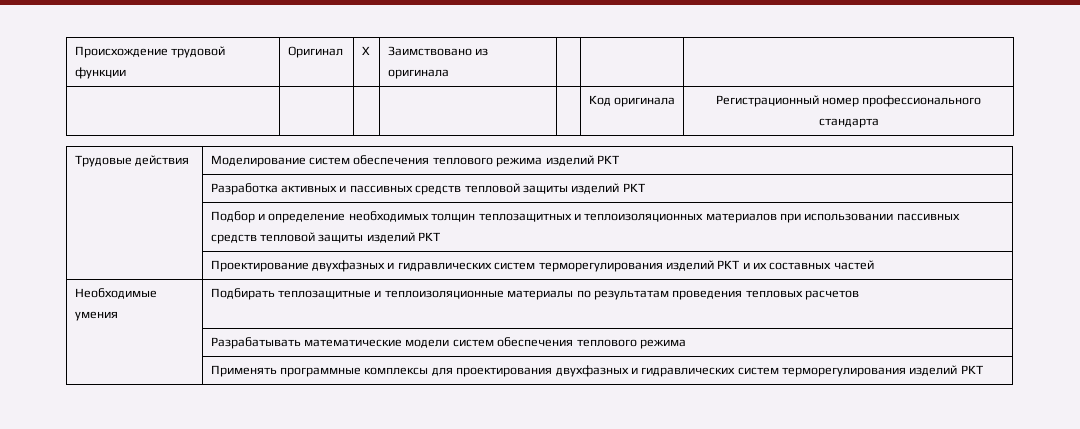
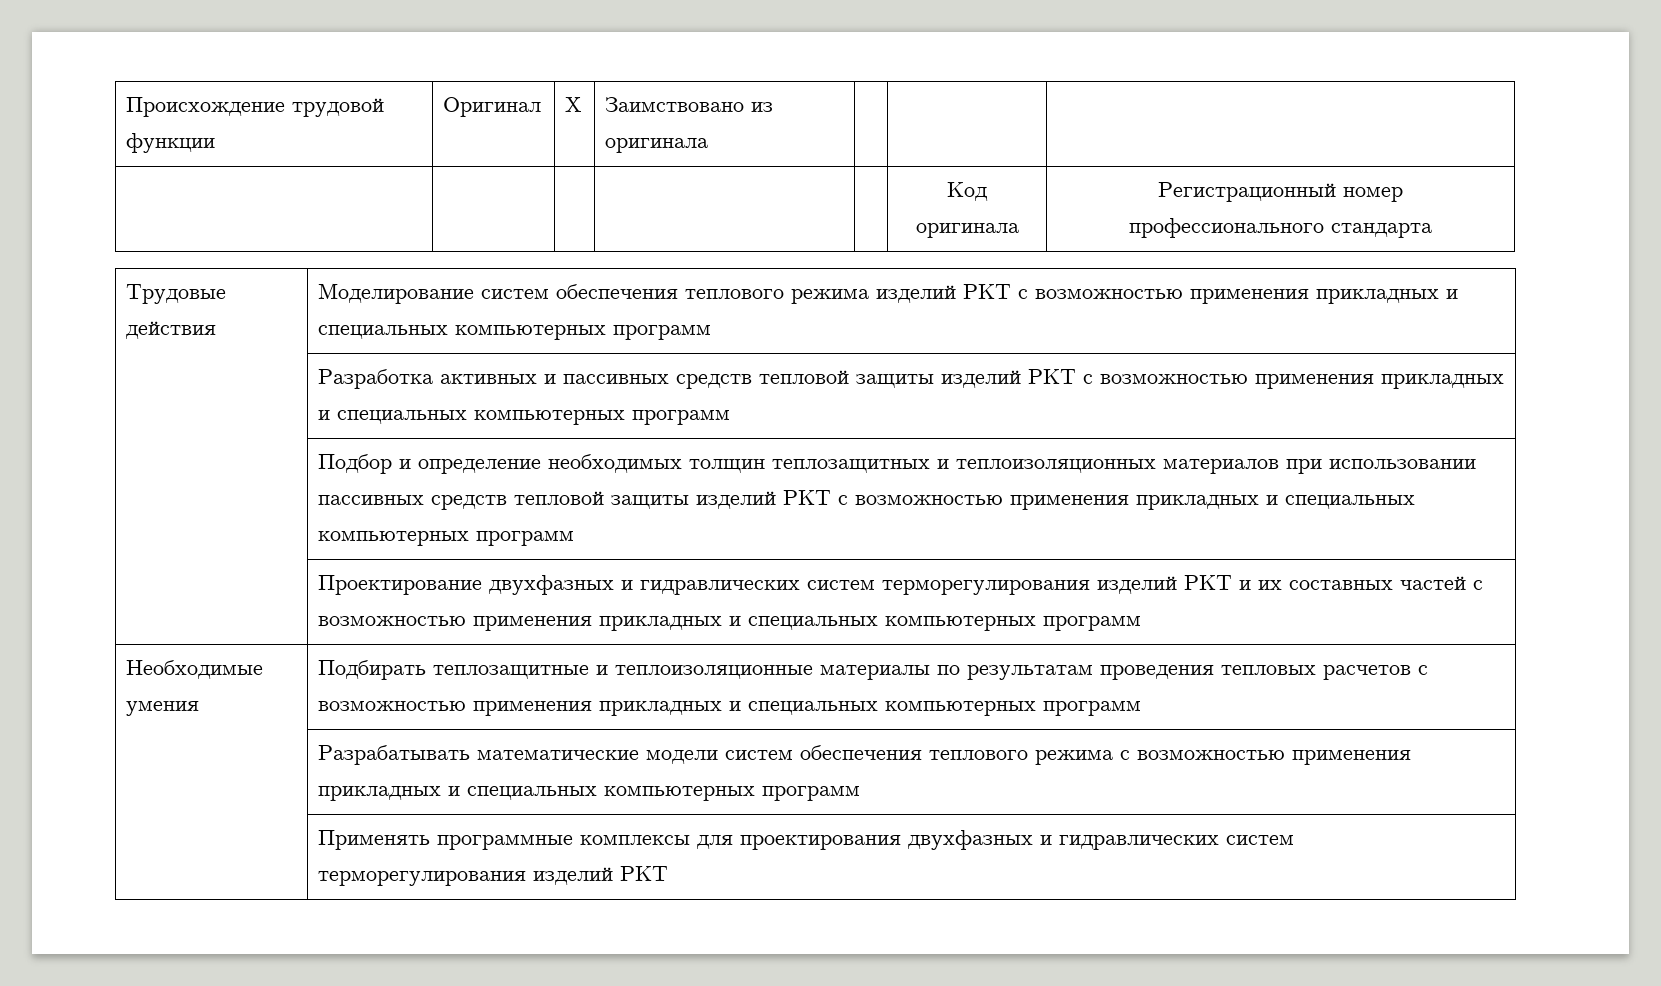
- Трудовые действия | Моделирование систем обеспечения теплового режима изделий РКТ
+ Трудовые действия | Моделирование систем обеспечения теплового режима изделий РКТ с возможностью применения прикладных и специальных компьютерных программ
- | Разработка активных и пассивных средств тепловой защиты изделий РКТ
+ | Разработка активных и пассивных средств тепловой защиты изделий РКТ с возможностью применения прикладных и специальных компьютерных программ
- | Подбор и определение необходимых толщин теплозащитных и теплоизоляционных материалов при использовании пассивных средств тепловой защиты изделий РКТ
+ | Подбор и определение необходимых толщин теплозащитных и теплоизоляционных материалов при использовании пассивных средств тепловой защиты изделий РКТ с возможностью применения прикладных и специальных компьютерных программ
- | Проектирование двухфазных и гидравлических систем терморегулирования изделий РКТ и их составных частей
+ | Проектирование двухфазных и гидравлических систем терморегулирования изделий РКТ и их составных частей с возможностью применения прикладных и специальных компьютерных программ
- Необходимые умения | Подбирать теплозащитные и теплоизоляционные материалы по результатам проведения тепловых расчетов
+ Необходимые умения | Подбирать теплозащитные и теплоизоляционные материалы по результатам проведения тепловых расчетов с возможностью применения прикладных и специальных компьютерных программ
- | Разрабатывать математические модели систем обеспечения теплового режима
+ | Разрабатывать математические модели систем обеспечения теплового режима с возможностью применения прикладных и специальных компьютерных программ

